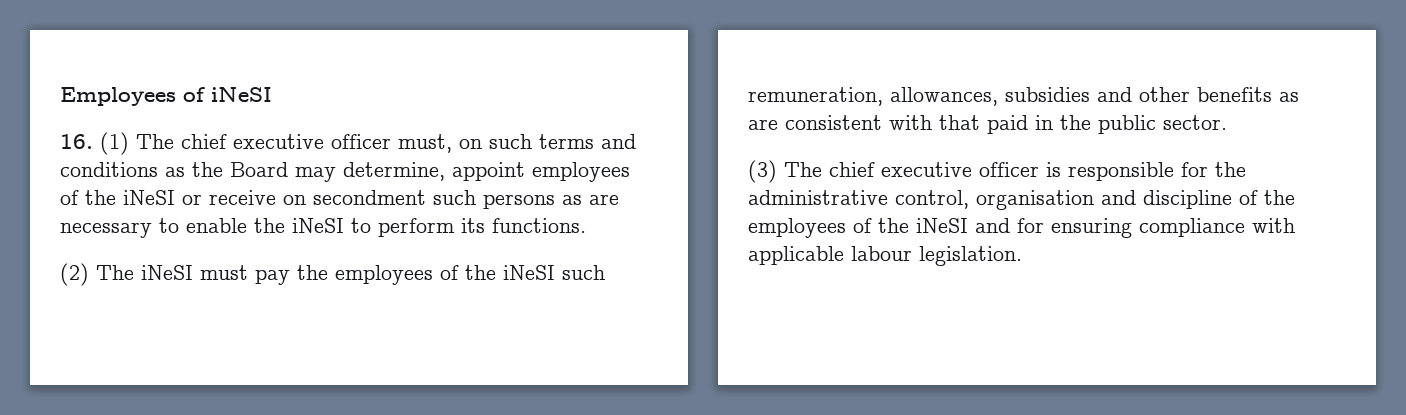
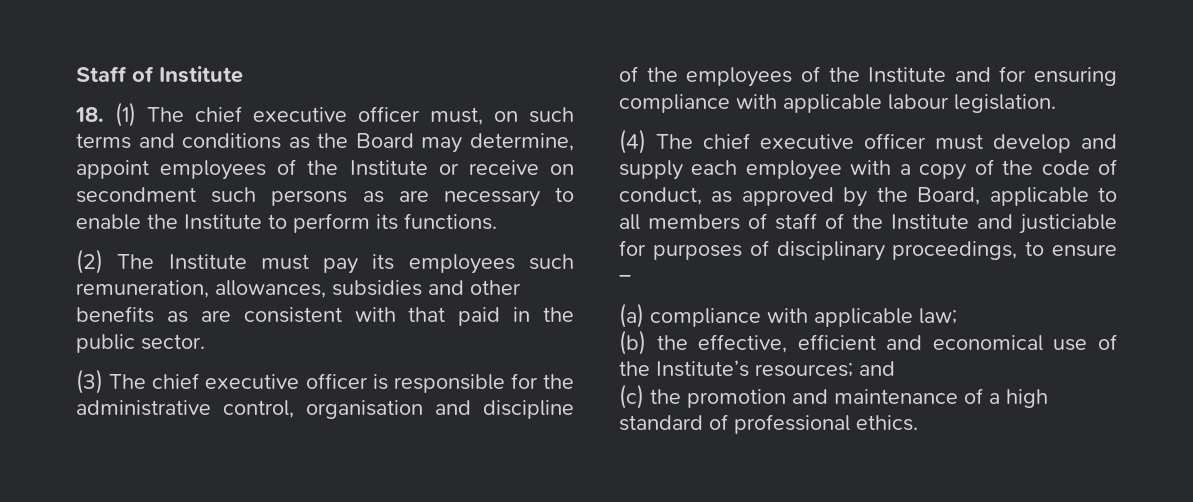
- Employees of iNeSI
- 16. (1) The chief executive officer must, on such terms and conditions as the Board may determine, appoint employees of the iNeSI or receive on secondment such persons as are necessary to enable the iNeSI to perform its functions.
+ Staff of Institute
+ 18. (1) The chief executive officer must, on such terms and conditions as the Board may determine, appoint employees of the Institute or receive on secondment such persons as are necessary to enable the Institute to perform its functions.
- (2) The iNeSI must pay the employees of the iNeSI such remuneration, allowances, subsidies and other benefits as are consistent with that paid in the public sector.
+ (2) The Institute must pay its employees such remuneration, allowances, subsidies and other benefits as are consistent with that paid in the public sector.
- (3) The chief executive officer is responsible for the administrative control, organisation and discipline of the employees of the iNeSI and for ensuring compliance with applicable labour legislation.
+ (3) The chief executive officer is responsible for the administrative control, organisation and discipline of the employees of the Institute and for ensuring compliance with applicable labour legislation.
+ (4) The chief executive officer must develop and supply each employee with a copy of the code of conduct, as approved by the Board, applicable to all members of staff of the Institute and justiciable for purposes of disciplinary proceedings, to ensure –
+ (a) compliance with applicable law;
+ (b) the effective, efficient and economical use of the Institute’s resources; and
+ (c) the promotion and maintenance of a high standard of professional ethics.

